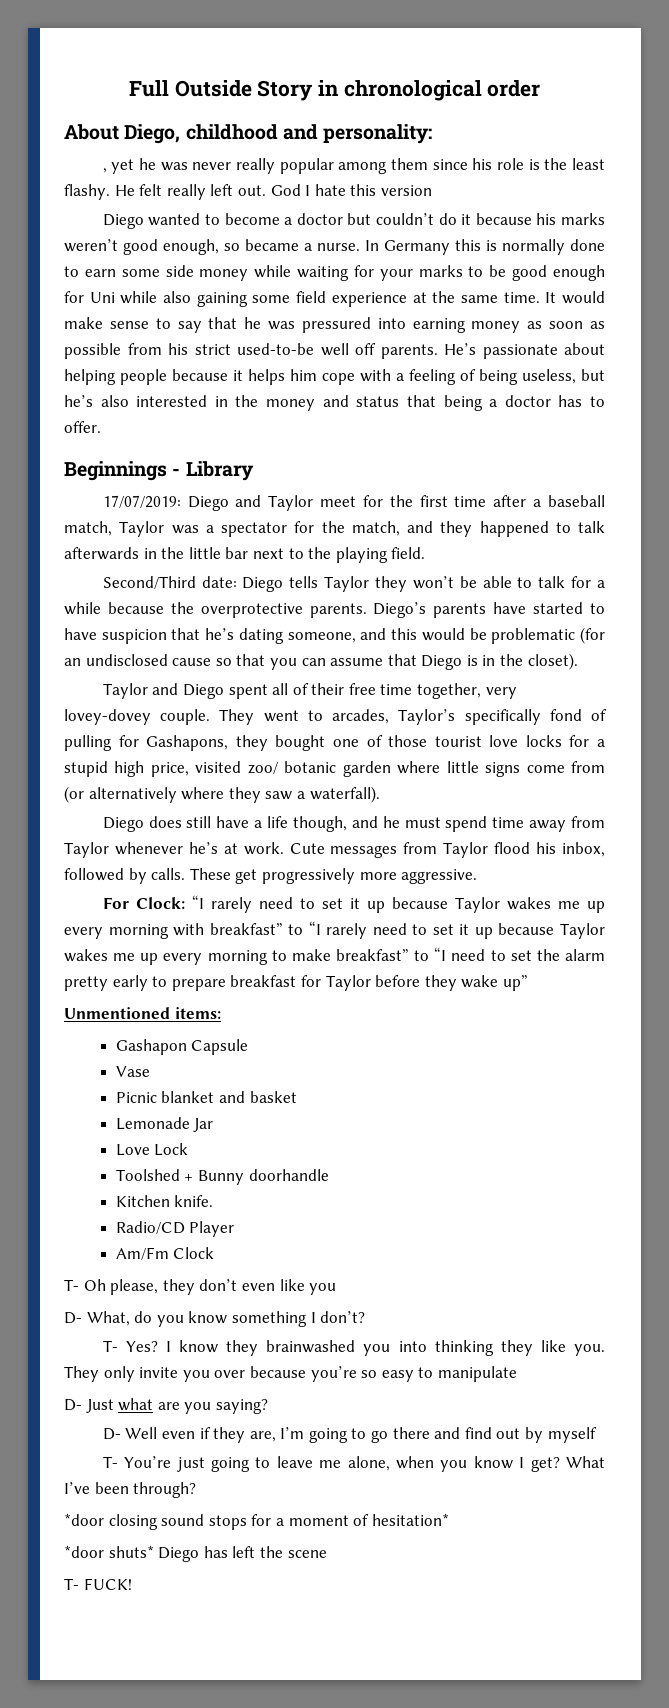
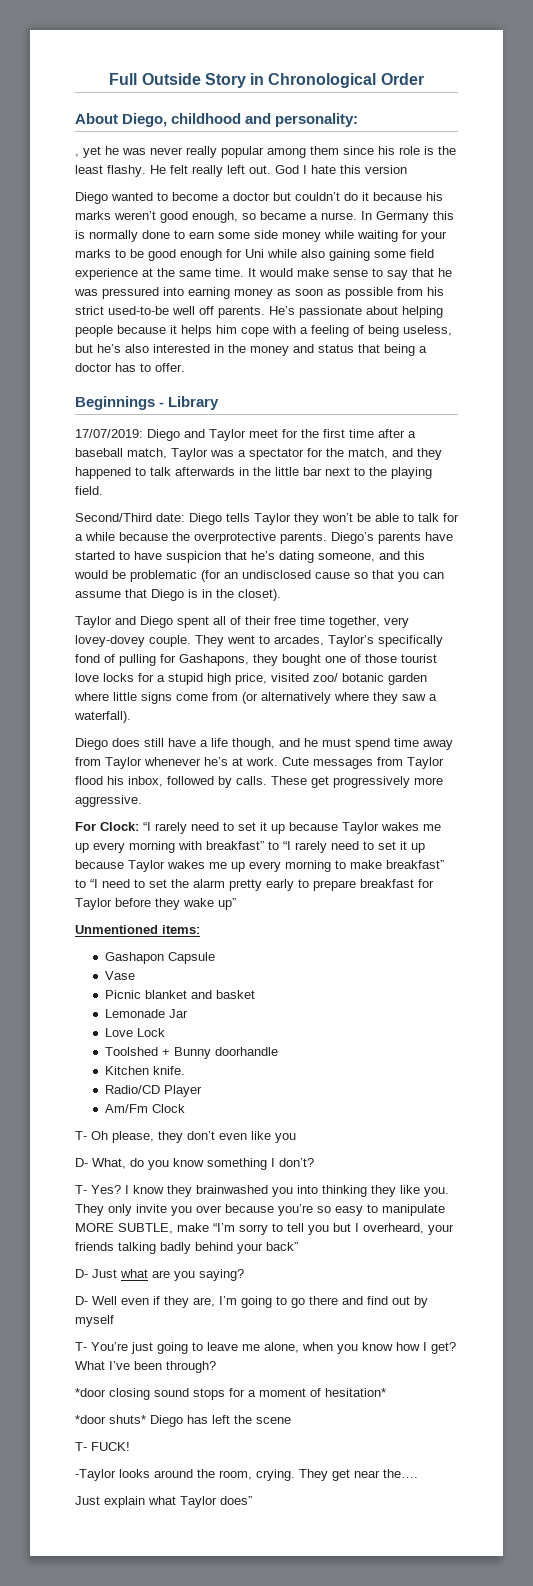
- Full Outside Story in chronological order
+ Full Outside Story in Chronological Order
- They only invite you over because you’re so easy to manipulate
+ They only invite you over because you’re so easy to manipulate MORE SUBTLE, make “I’m sorry to tell you but I overheard, your friends talking badly behind your back”
- T- You’re just going to leave me alone, when you know I get?
+ T- You’re just going to leave me alone, when you know how I get?
+ -Taylor looks around the room, crying. They get near the….
+ Just explain what Taylor does”

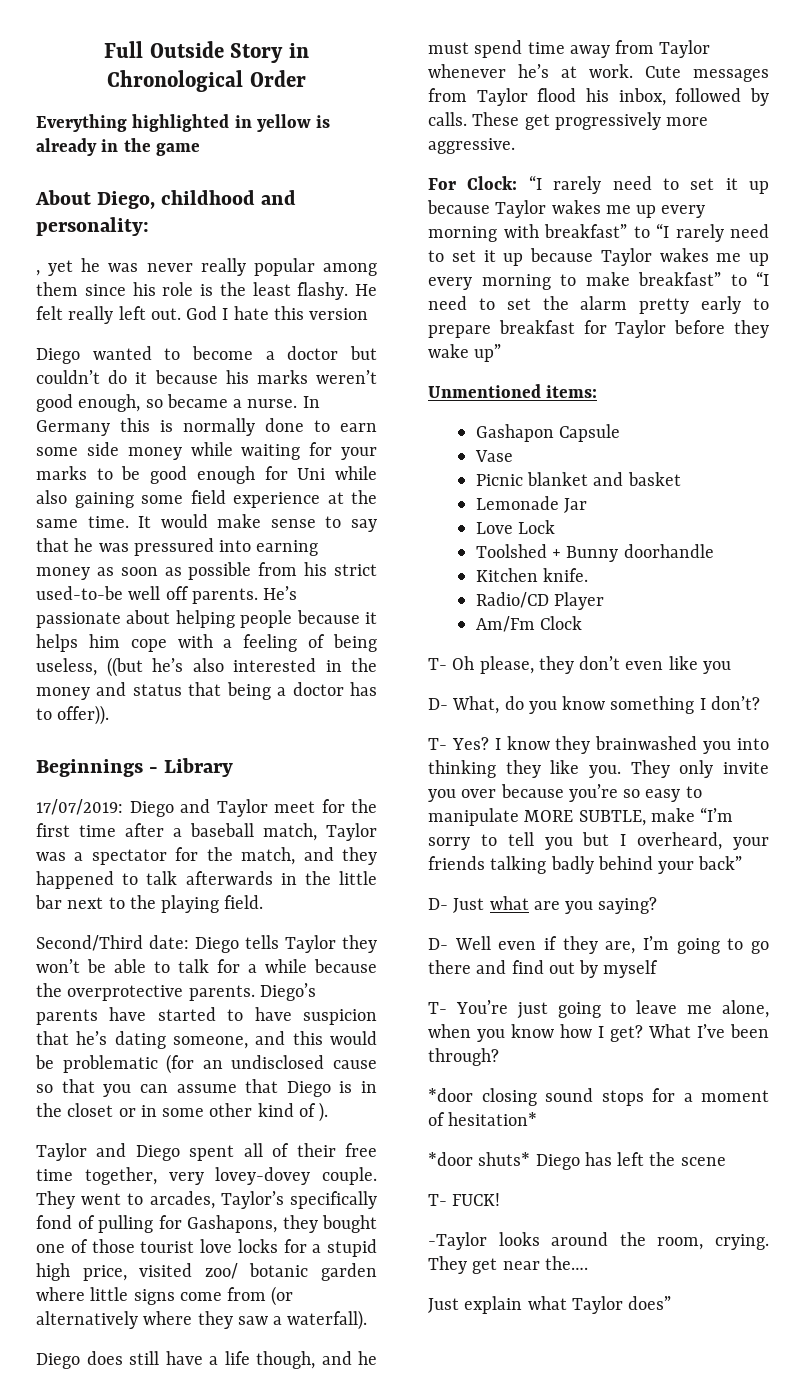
+ Everything highlighted in yellow is already in the game
- He’s passionate about helping people because it helps him cope with a feeling of being useless, but he’s also interested in the money and status that being a doctor has to offer.
+ He’s passionate about helping people because it helps him cope with a feeling of being useless, ((but he’s also interested in the money and status that being a doctor has to offer)).
- Diego’s parents have started to have suspicion that he’s dating someone, and this would be problematic (for an undisclosed cause so that you can assume that Diego is in the closet).
+ Diego’s parents have started to have suspicion that he’s dating someone, and this would be problematic (for an undisclosed cause so that you can assume that Diego is in the closet or in some other kind of ).

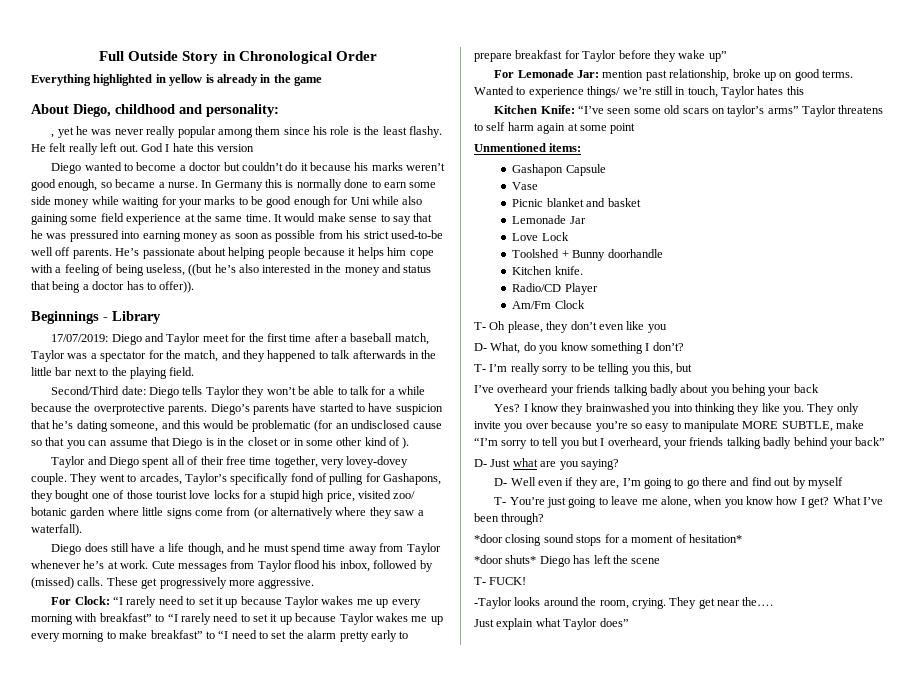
- Cute messages from Taylor flood his inbox, followed by calls.
+ Cute messages from Taylor flood his inbox, followed by (missed) calls.
+ For Lemonade Jar: mention past relationship, broke up on good terms. Wanted to experience things/ we’re still in touch, Taylor hates this
+ Kitchen Knife: “I’ve seen some old scars on taylor’s arms” Taylor threatens to self harm again at some point
- T- Yes?
+ T- I’m really sorry to be telling you this, but
+ I’ve overheard your friends talking badly about you behing your back
+ Yes?

